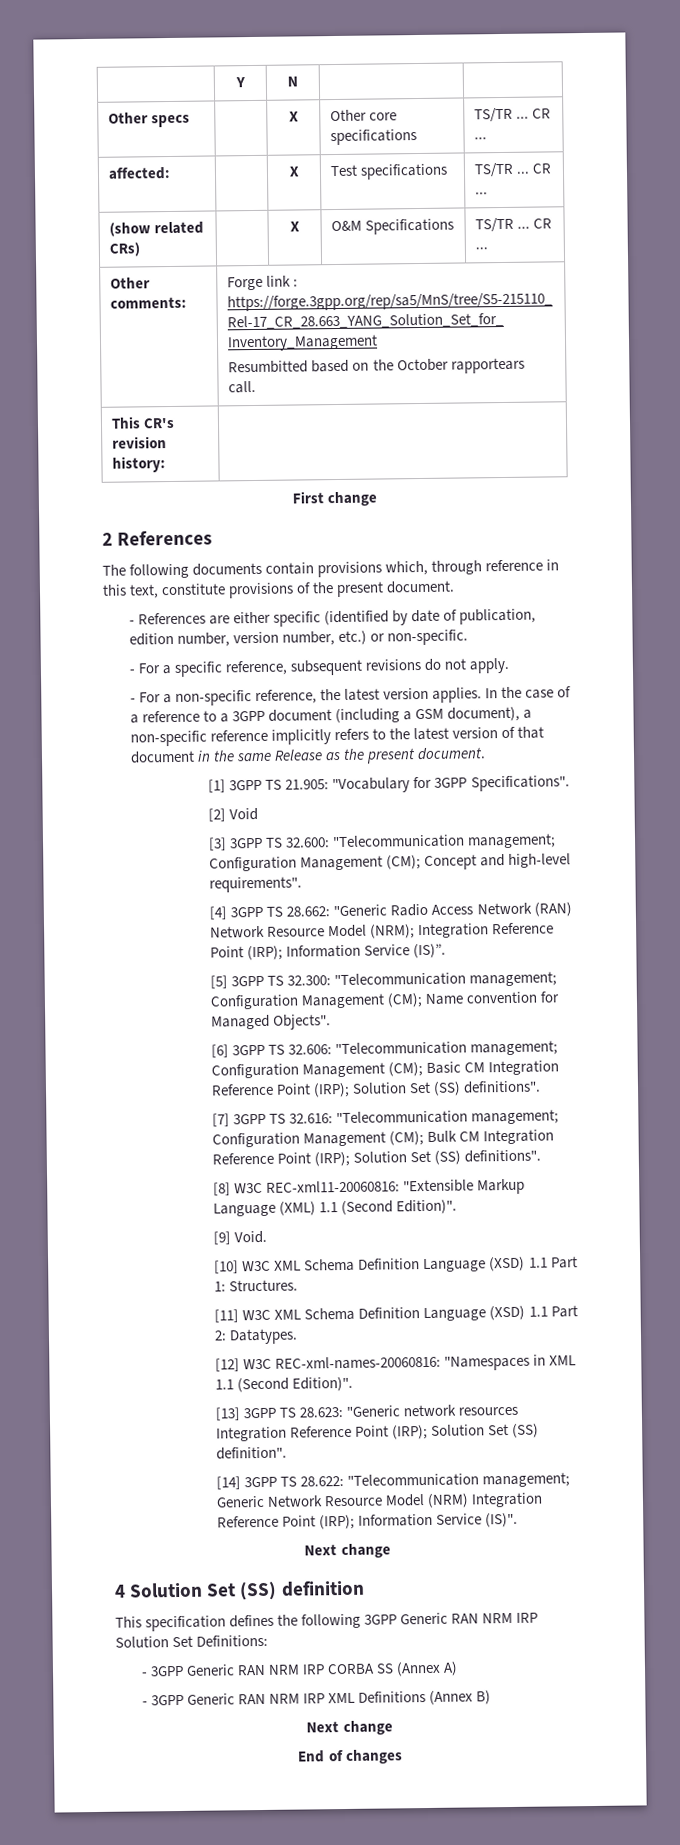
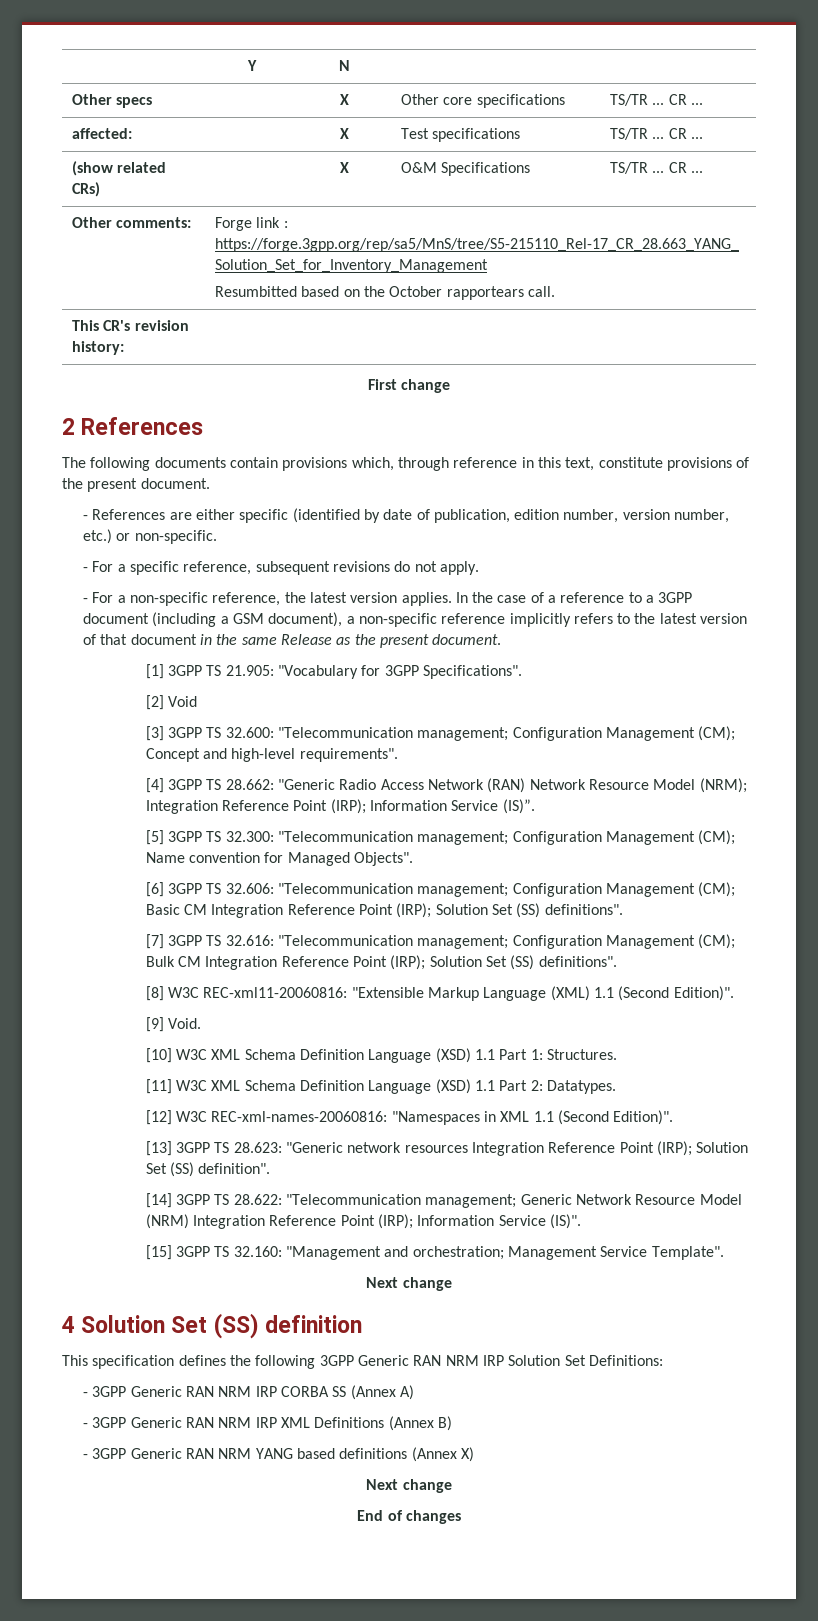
+ [15] 3GPP TS 32.160: "Management and orchestration; Management Service Template".
+ - 3GPP Generic RAN NRM YANG based definitions (Annex X)

